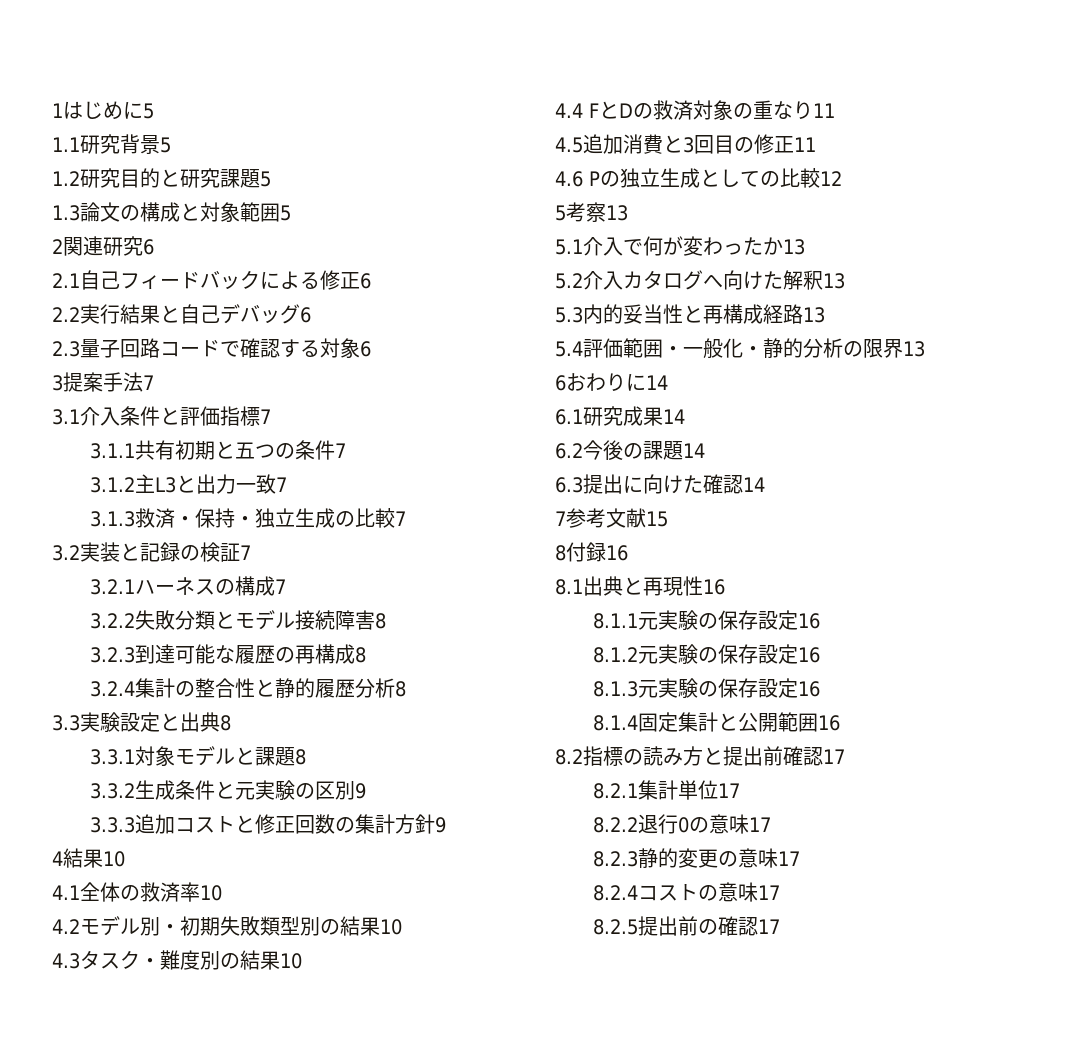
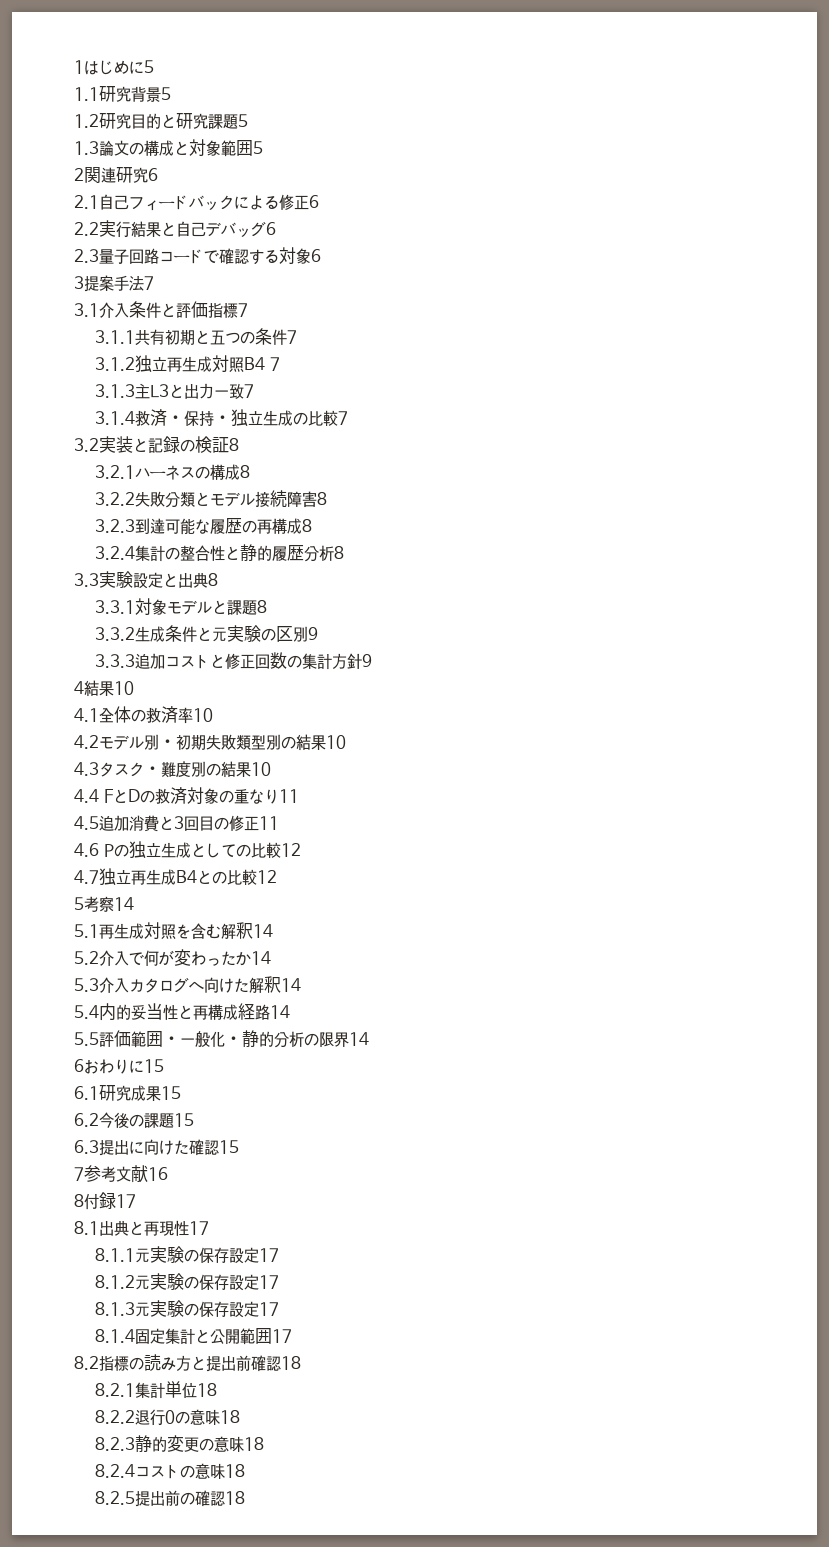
- 3.1.2主L3と出力一致7
+ 3.1.2独立再生成対照B4 7
+ 3.1.3主L3と出力一致7
- 3.1.3救済・保持・独立生成の比較7
+ 3.1.4救済・保持・独立生成の比較7
- 3.2実装と記録の検証7
+ 3.2実装と記録の検証8
- 3.2.1ハーネスの構成7
+ 3.2.1ハーネスの構成8
+ 4.7独立再生成B4との比較12
- 5考察13
+ 5考察14
- 5.1介入で何が変わったか13
- 5.2介入カタログへ向けた解釈13
- 5.3内的妥当性と再構成経路13
- 5.4評価範囲・一般化・静的分析の限界13
+ 5.1再生成対照を含む解釈14
+ 5.2介入で何が変わったか14
+ 5.3介入カタログへ向けた解釈14
+ 5.4内的妥当性と再構成経路14
+ 5.5評価範囲・一般化・静的分析の限界14
- 6おわりに14
+ 6おわりに15
- 6.1研究成果14
+ 6.1研究成果15
- 6.2今後の課題14
+ 6.2今後の課題15
- 6.3提出に向けた確認14
+ 6.3提出に向けた確認15
- 7参考文献15
+ 7参考文献16
- 8付録16
+ 8付録17
- 8.1出典と再現性16
+ 8.1出典と再現性17
- 8.1.1元実験の保存設定16
+ 8.1.1元実験の保存設定17
- 8.1.2元実験の保存設定16
+ 8.1.2元実験の保存設定17
- 8.1.3元実験の保存設定16
+ 8.1.3元実験の保存設定17
- 8.1.4固定集計と公開範囲16
+ 8.1.4固定集計と公開範囲17
- 8.2指標の読み方と提出前確認17
+ 8.2指標の読み方と提出前確認18
- 8.2.1集計単位17
+ 8.2.1集計単位18
- 8.2.2退行0の意味17
+ 8.2.2退行0の意味18
- 8.2.3静的変更の意味17
+ 8.2.3静的変更の意味18
- 8.2.4コストの意味17
+ 8.2.4コストの意味18
- 8.2.5提出前の確認17
+ 8.2.5提出前の確認18

